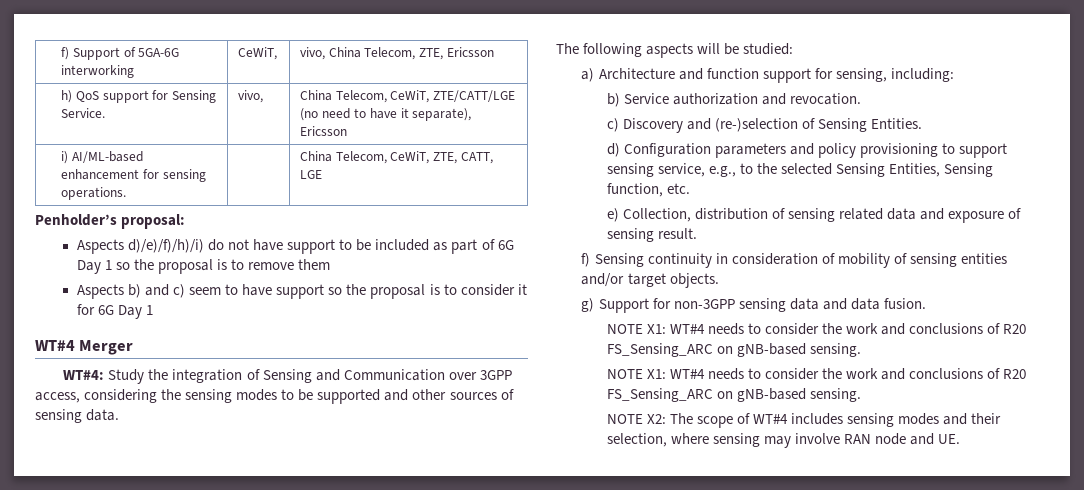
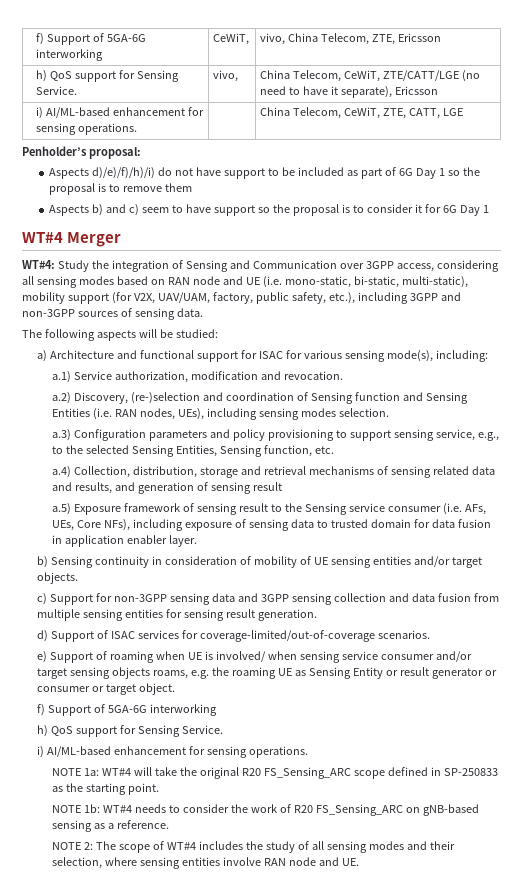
- WT#4: Study the integration of Sensing and Communication over 3GPP access, considering the sensing modes to be supported and other sources of sensing data.
+ WT#4: Study the integration of Sensing and Communication over 3GPP access, considering all sensing modes based on RAN node and UE (i.e. mono-static, bi-static, multi-static), mobility support (for V2X, UAV/UAM, factory, public safety, etc.), including 3GPP and non-3GPP sources of sensing data.
- a) Architecture and function support for sensing, including:
- b) Service authorization and revocation.
- c) Discovery and (re-)selection of Sensing Entities.
- d) Configuration parameters and policy provisioning to support sensing service, e.g., to the selected Sensing Entities, Sensing function, etc.
+ a) Architecture and functional support for ISAC for various sensing mode(s), including:
+ a.1) Service authorization, modification and revocation.
+ a.2) Discovery, (re-)selection and coordination of Sensing function and Sensing Entities (i.e. RAN nodes, UEs), including sensing modes selection.
+ a.3) Configuration parameters and policy provisioning to support sensing service, e.g., to the selected Sensing Entities, Sensing function, etc.
- e) Collection, distribution of sensing related data and exposure of sensing result.
- f) Sensing continuity in consideration of mobility of sensing entities and/or target objects.
+ a.4) Collection, distribution, storage and retrieval mechanisms of sensing related data and results, and generation of sensing result
+ a.5) Exposure framework of sensing result to the Sensing service consumer (i.e. AFs, UEs, Core NFs), including exposure of sensing data to trusted domain for data fusion in application enabler layer.
+ b) Sensing continuity in consideration of mobility of UE sensing entities and/or target objects.
- g) Support for non-3GPP sensing data and data fusion.
- NOTE X1: WT#4 needs to consider the work and conclusions of R20 FS_Sensing_ARC on gNB-based sensing.
- NOTE X1: WT#4 needs to consider the work and conclusions of R20 FS_Sensing_ARC on gNB-based sensing.
- NOTE X2: The scope of WT#4 includes sensing modes and their selection, where sensing may involve RAN node and UE.
+ c) Support for non-3GPP sensing data and 3GPP sensing collection and data fusion from multiple sensing entities for sensing result generation.
+ d) Support of ISAC services for coverage-limited/out-of-coverage scenarios.
+ e) Support of roaming when UE is involved/ when sensing service consumer and/or target sensing objects roams, e.g. the roaming UE as Sensing Entity or result generator or consumer or target object.
+ f) Support of 5GA-6G interworking
+ h) QoS support for Sensing Service.
+ i) AI/ML-based enhancement for sensing operations.
+ NOTE 1a: WT#4 will take the original R20 FS_Sensing_ARC scope defined in SP-250833 as the starting point.
+ NOTE 1b: WT#4 needs to consider the work of R20 FS_Sensing_ARC on gNB-based sensing as a reference.
+ NOTE 2: The scope of WT#4 includes the study of all sensing modes and their selection, where sensing entities involve RAN node and UE.

